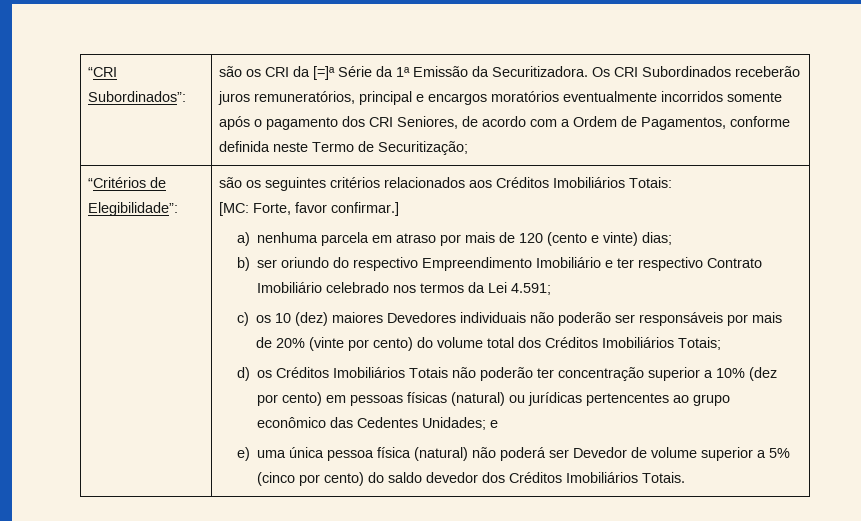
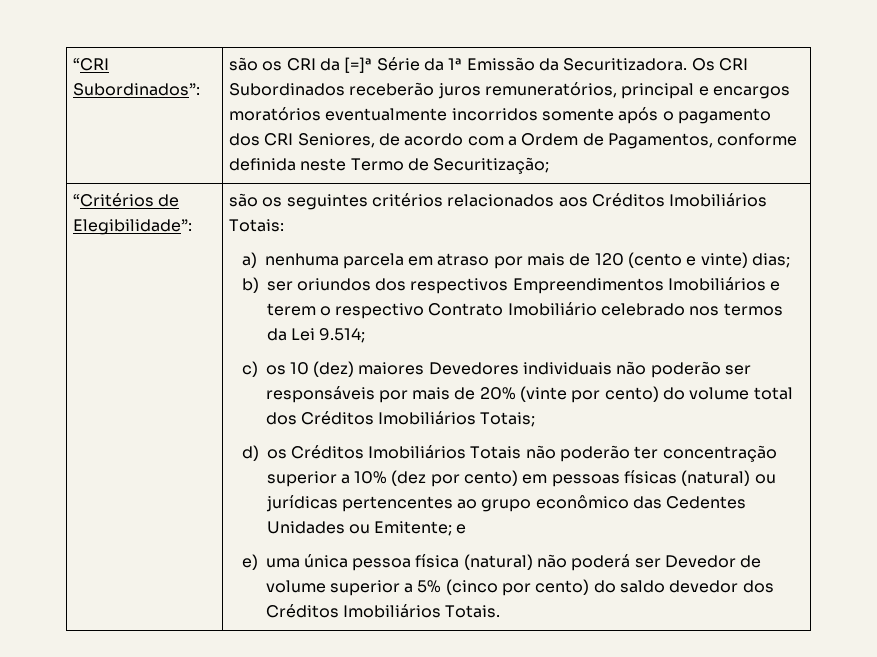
- [MC: Forte, favor confirmar.]
- b) ser oriundo do respectivo Empreendimento Imobiliário e ter respectivo Contrato Imobiliário celebrado nos termos da Lei 4.591;
+ b) ser oriundos dos respectivos Empreendimentos Imobiliários e terem o respectivo Contrato Imobiliário celebrado nos termos da Lei 9.514;
- d) os Créditos Imobiliários Totais não poderão ter concentração superior a 10% (dez por cento) em pessoas físicas (natural) ou jurídicas pertencentes ao grupo econômico das Cedentes Unidades; e
+ d) os Créditos Imobiliários Totais não poderão ter concentração superior a 10% (dez por cento) em pessoas físicas (natural) ou jurídicas pertencentes ao grupo econômico das Cedentes Unidades ou Emitente; e

